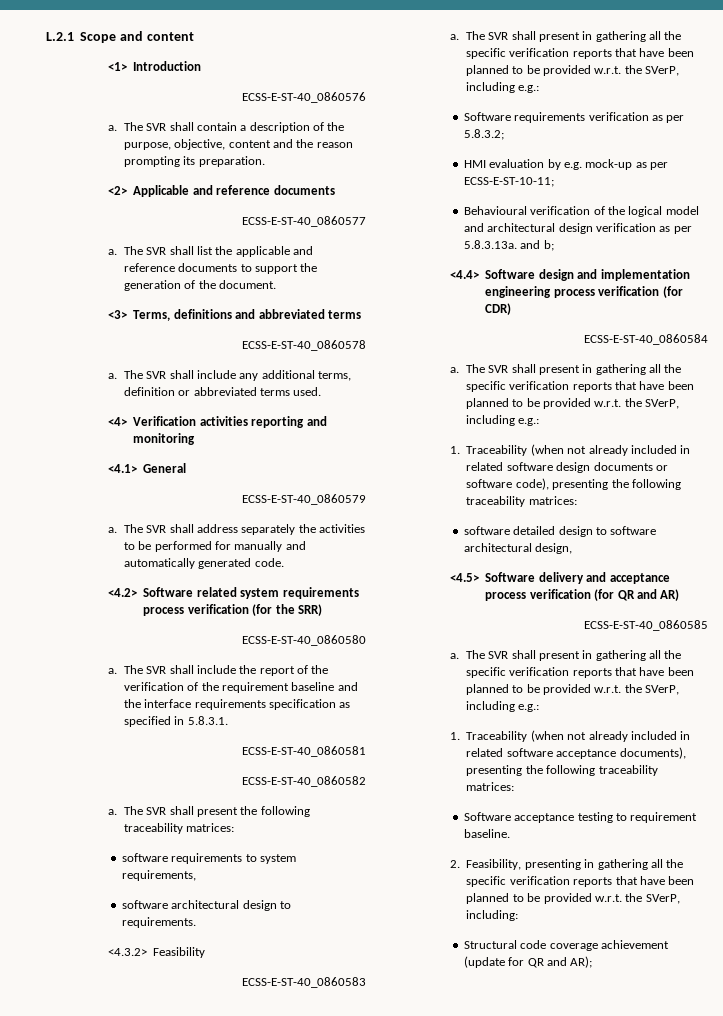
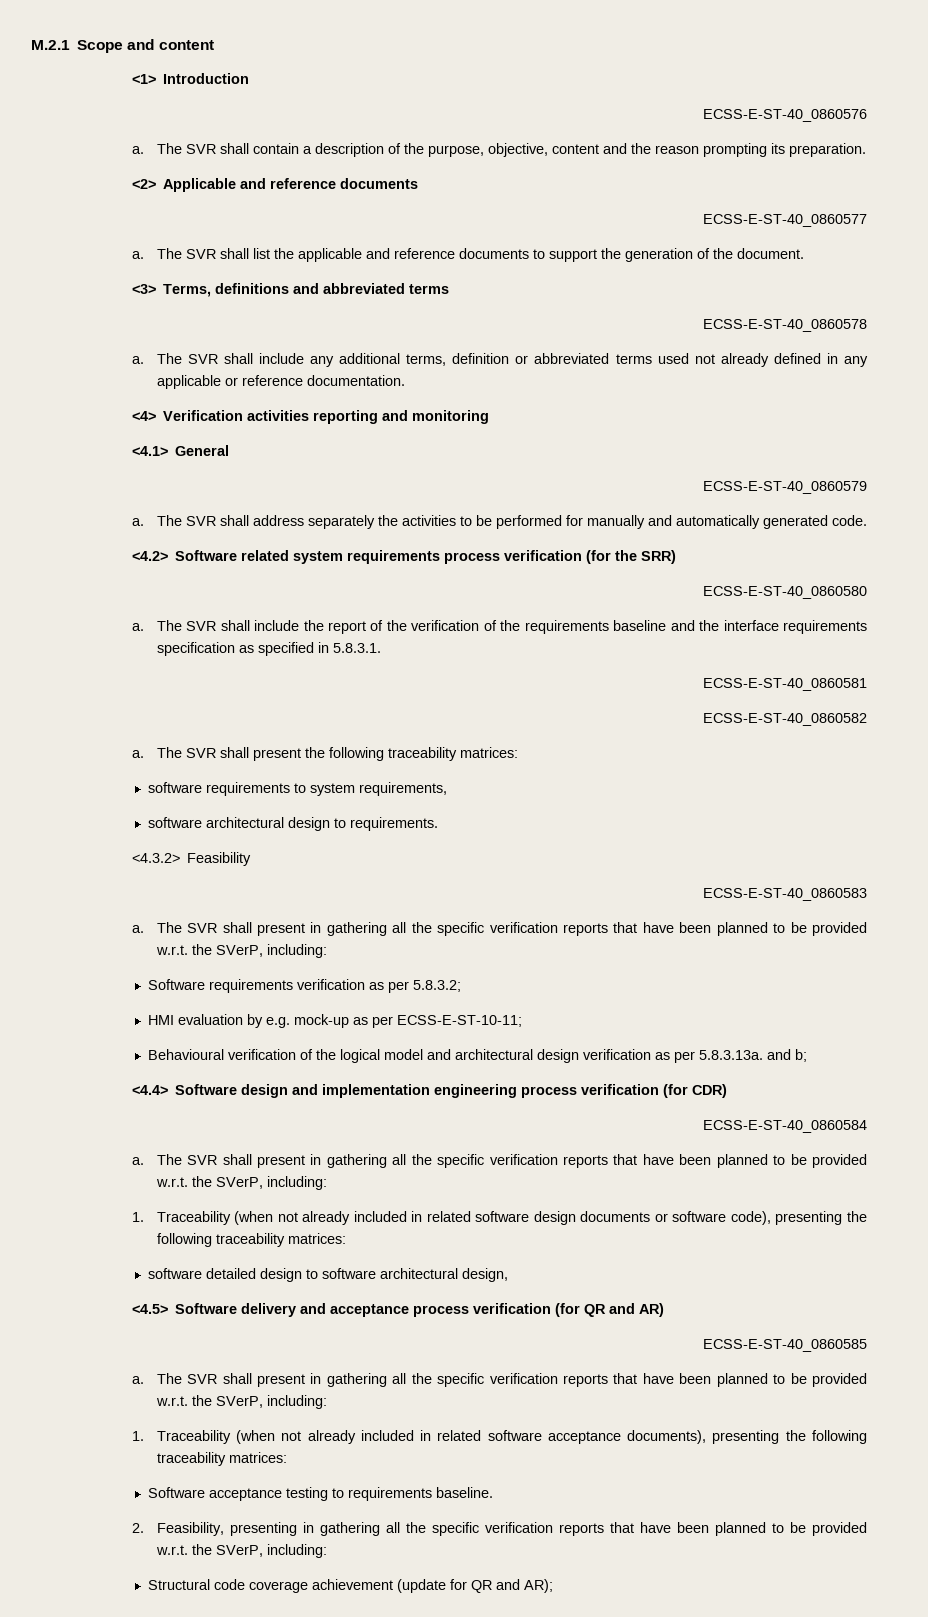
- L.2.1 Scope and content
+ M.2.1 Scope and content
- The SVR shall include any additional terms, definition or abbreviated terms used.
+ The SVR shall include any additional terms, definition or abbreviated terms used not already defined in any applicable or reference documentation.
- The SVR shall include the report of the verification of the requirement baseline and the interface requirements specification as specified in 5.8.3.1.
+ The SVR shall include the report of the verification of the requirements baseline and the interface requirements specification as specified in 5.8.3.1.
  ECSS-E-ST-40_0860583
- a. The SVR shall present in gathering all the specific verification reports that have been planned to be provided w.r.t. the SVerP, including e.g.:
+ a. The SVR shall present in gathering all the specific verification reports that have been planned to be provided w.r.t. the SVerP, including:
  ECSS-E-ST-40_0860584
- a. The SVR shall present in gathering all the specific verification reports that have been planned to be provided w.r.t. the SVerP, including e.g.:
+ a. The SVR shall present in gathering all the specific verification reports that have been planned to be provided w.r.t. the SVerP, including:
  ECSS-E-ST-40_0860585
- a. The SVR shall present in gathering all the specific verification reports that have been planned to be provided w.r.t. the SVerP, including e.g.:
+ a. The SVR shall present in gathering all the specific verification reports that have been planned to be provided w.r.t. the SVerP, including:
- Software acceptance testing to requirement baseline.
+ Software acceptance testing to requirements baseline.

